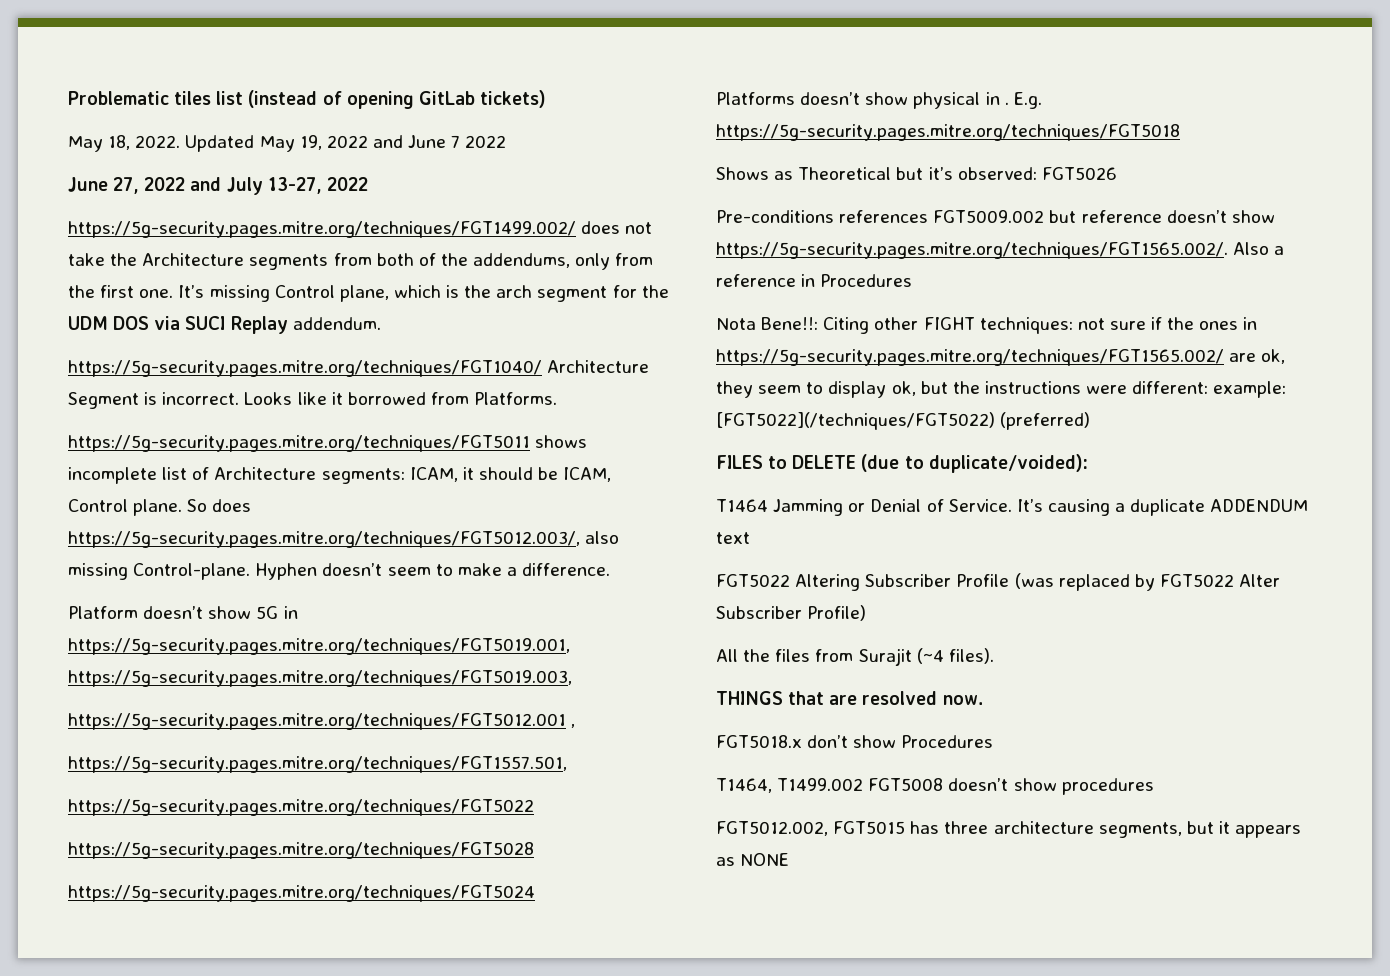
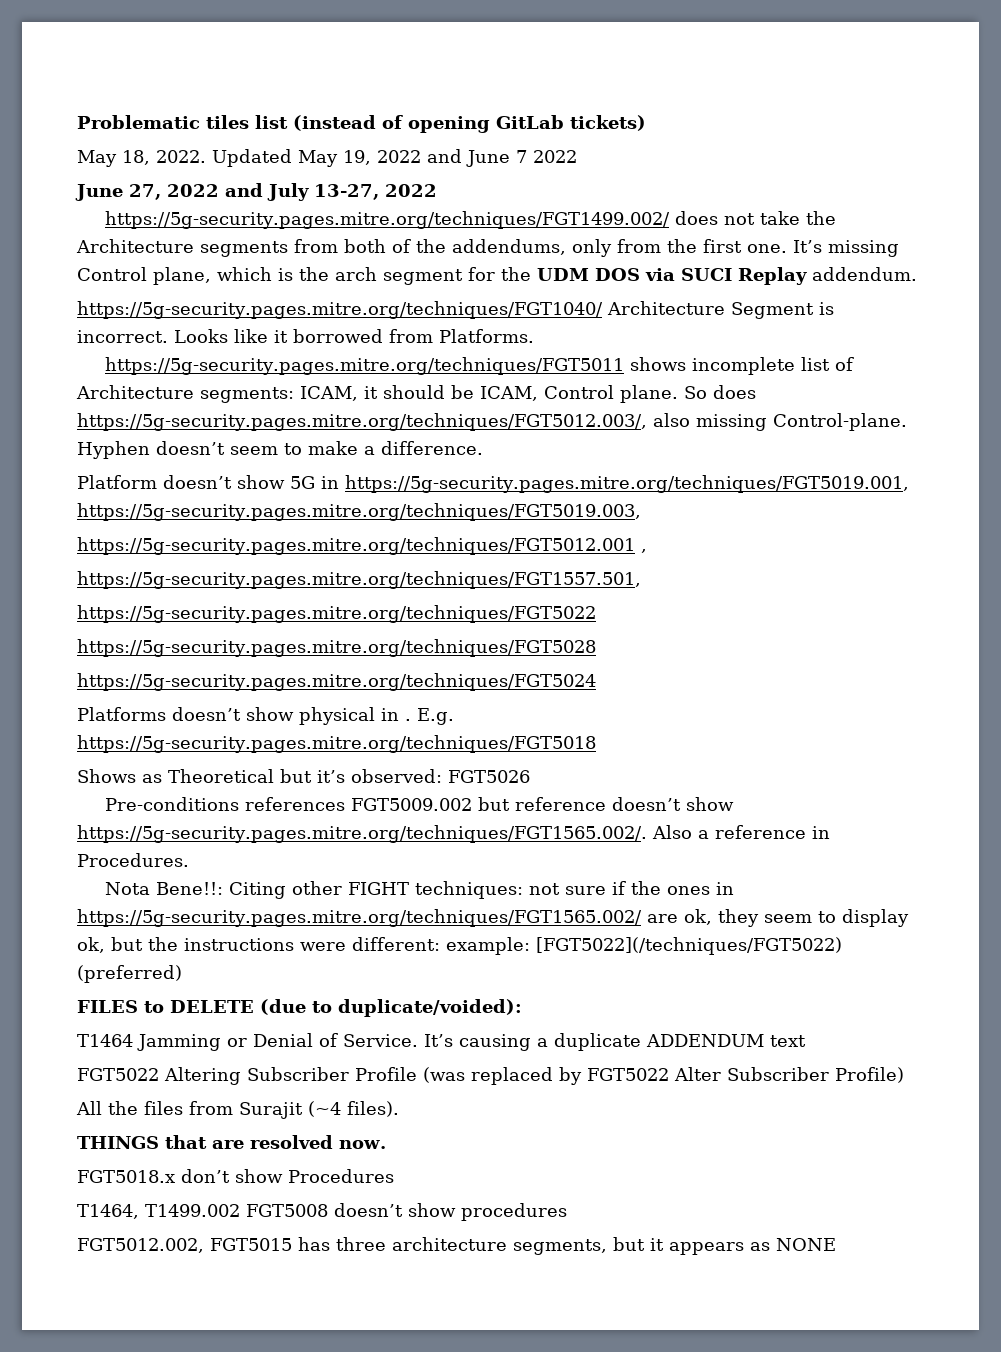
- Pre-conditions references FGT5009.002 but reference doesn’t show https://5g-security.pages.mitre.org/techniques/FGT1565.002/. Also a reference in Procedures
+ Pre-conditions references FGT5009.002 but reference doesn’t show https://5g-security.pages.mitre.org/techniques/FGT1565.002/. Also a reference in Procedures.

